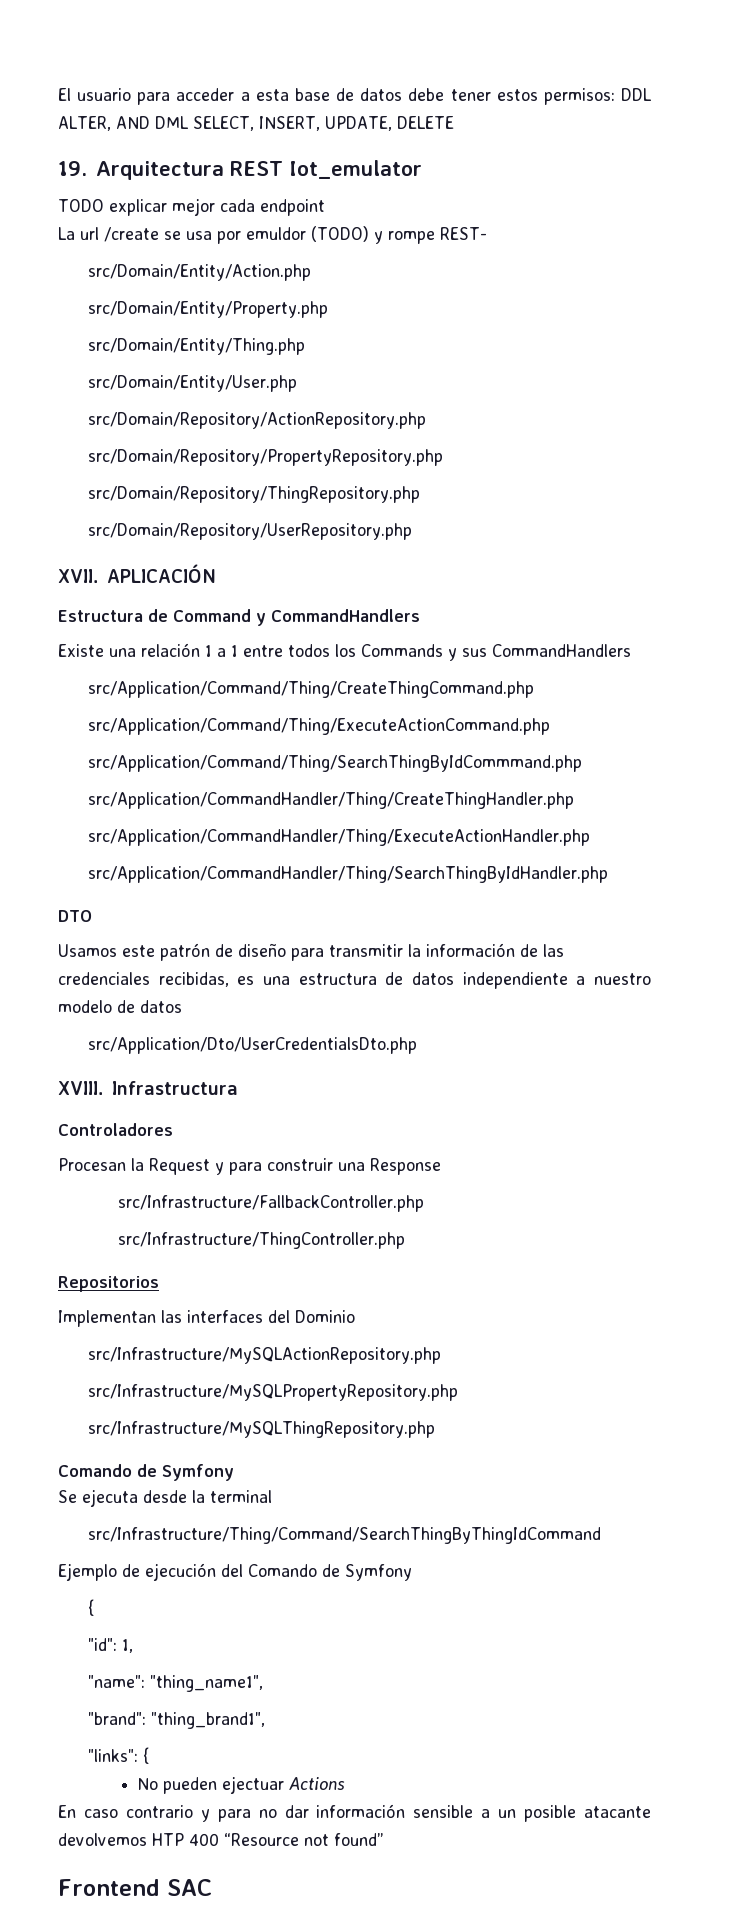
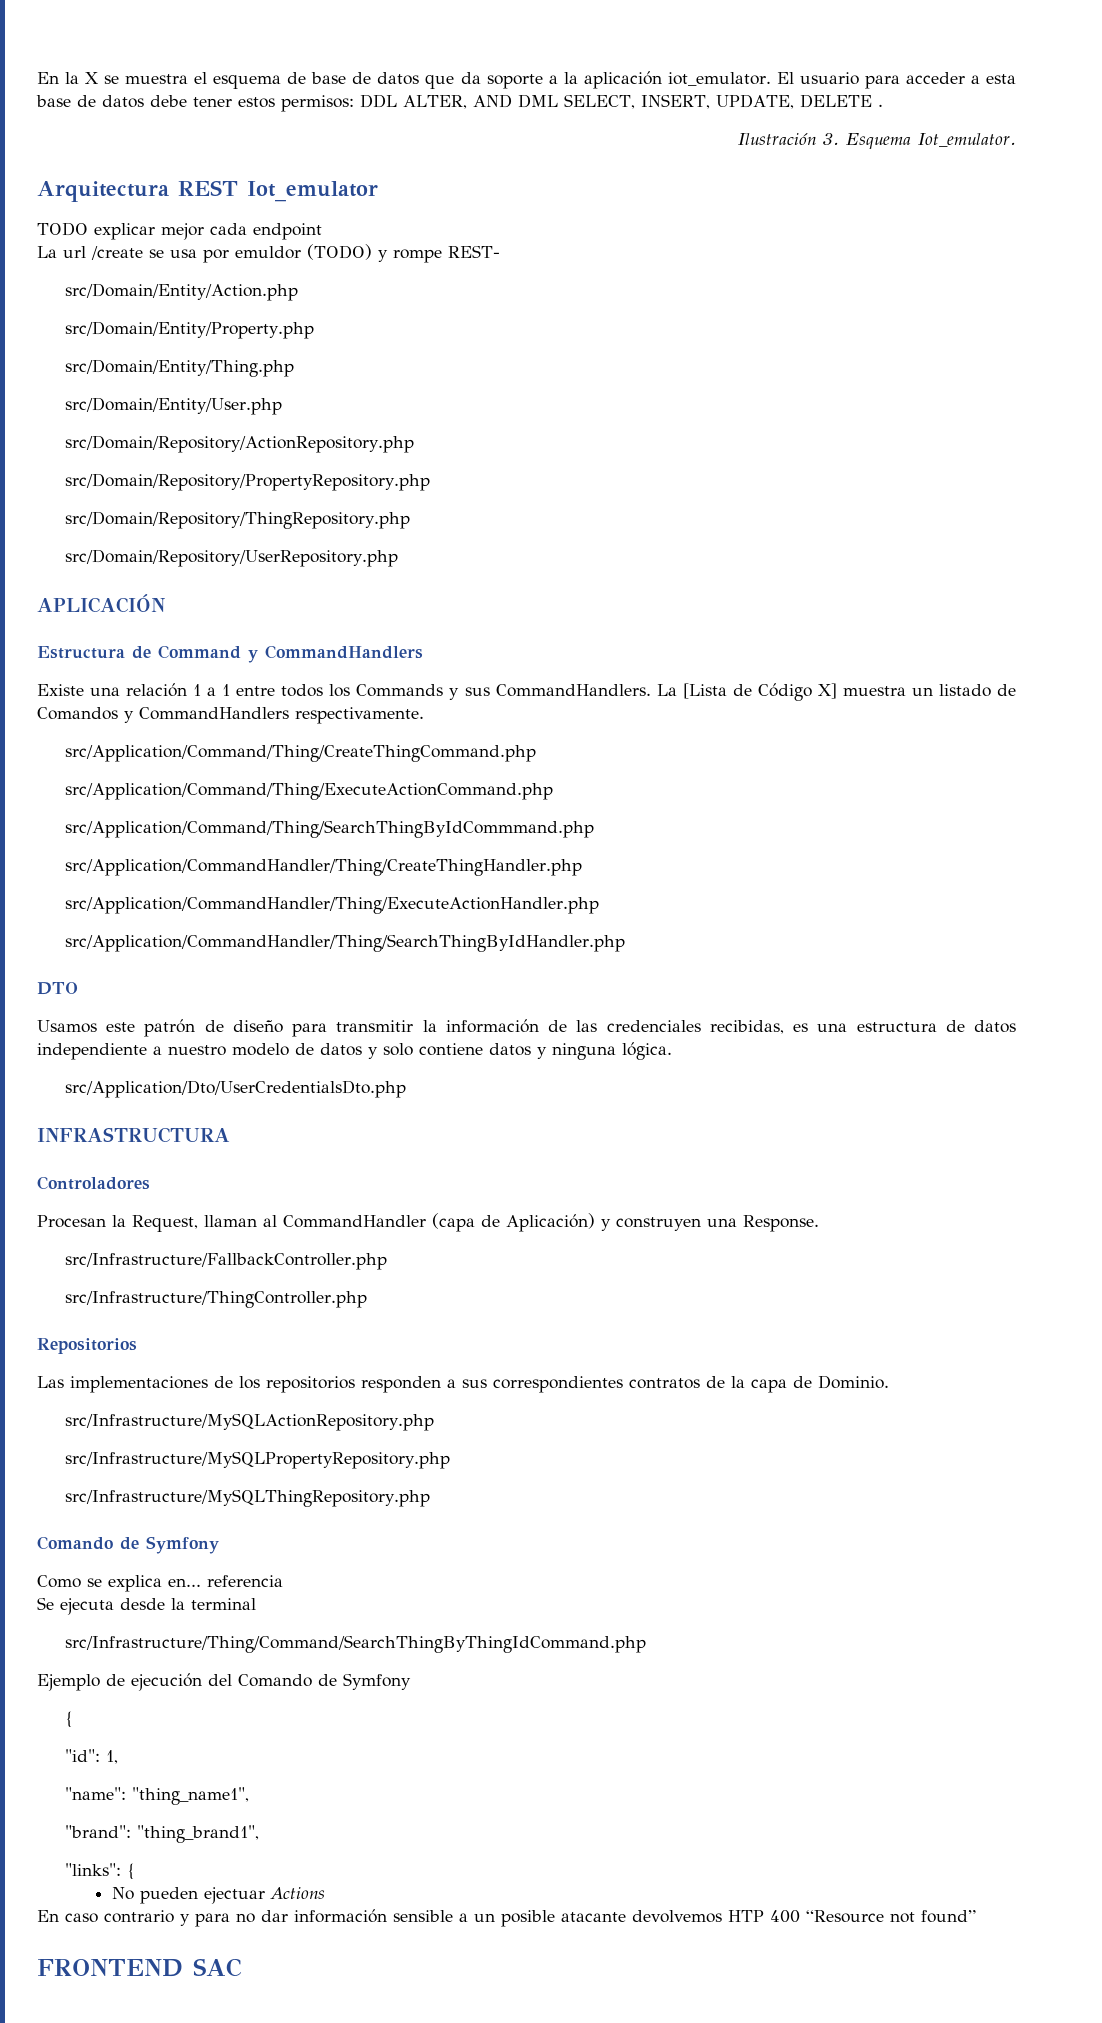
+ En la X se muestra el esquema de base de datos que da soporte a la aplicación iot_emulator.
- El usuario para acceder a esta base de datos debe tener estos permisos: DDL ALTER, AND DML SELECT, INSERT, UPDATE, DELETE
- 19. Arquitectura REST Iot_emulator
+ El usuario para acceder a esta base de datos debe tener estos permisos: DDL ALTER, AND DML SELECT, INSERT, UPDATE, DELETE .
+ Ilustración 3. Esquema Iot_emulator.
+ Arquitectura REST Iot_emulator
- XVII.
- Existe una relación 1 a 1 entre todos los Commands y sus CommandHandlers
+ Existe una relación 1 a 1 entre todos los Commands y sus CommandHandlers. La [Lista de Código X] muestra un listado de Comandos y CommandHandlers respectivamente.
- Usamos este patrón de diseño para transmitir la información de las credenciales recibidas, es una estructura de datos independiente a nuestro modelo de datos
+ Usamos este patrón de diseño para transmitir la información de las credenciales recibidas, es una estructura de datos independiente a nuestro modelo de datos y solo contiene datos y ninguna lógica.
- XVIII. Infrastructura
+ INFRASTRUCTURA
- Procesan la Request y para construir una Response
+ Procesan la Request, llaman al CommandHandler (capa de Aplicación) y construyen una Response.
  src/Infrastructure/FallbackController.php
  src/Infrastructure/ThingController.php
  Repositorios
- Implementan las interfaces del Dominio
+ Las implementaciones de los repositorios responden a sus correspondientes contratos de la capa de Dominio.
+ Como se explica en... referencia
- src/Infrastructure/Thing/Command/SearchThingByThingIdCommand
+ src/Infrastructure/Thing/Command/SearchThingByThingIdCommand.php
- Frontend SAC
+ FRONTEND SAC

